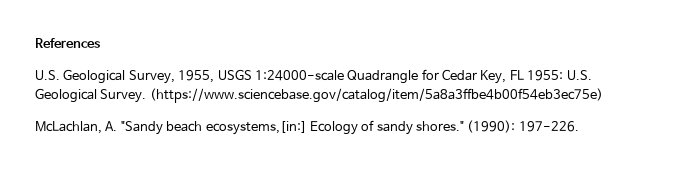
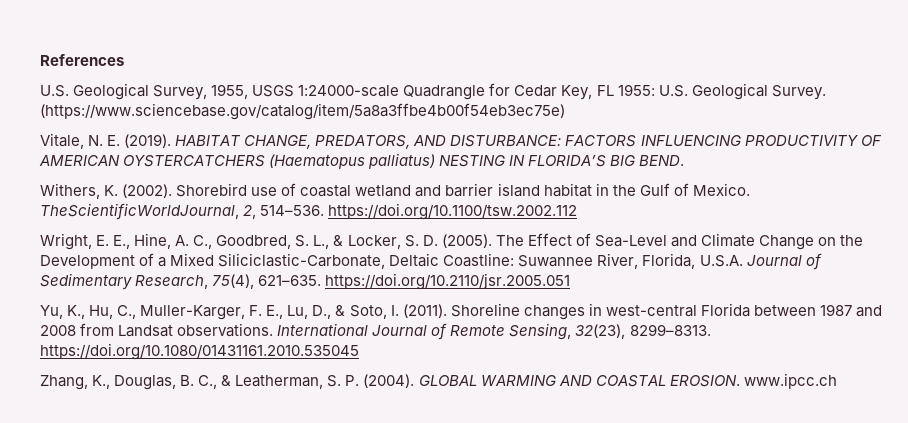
- McLachlan, A. "Sandy beach ecosystems,[in:] Ecology of sandy shores." (1990): 197-226.
+ Vitale, N. E. (2019). HABITAT CHANGE, PREDATORS, AND DISTURBANCE: FACTORS INFLUENCING PRODUCTIVITY OF AMERICAN OYSTERCATCHERS (Haematopus palliatus) NESTING IN FLORIDA’S BIG BEND.
+ Withers, K. (2002). Shorebird use of coastal wetland and barrier island habitat in the Gulf of Mexico. TheScientificWorldJournal, 2, 514–536. https://doi.org/10.1100/tsw.2002.112
+ Wright, E. E., Hine, A. C., Goodbred, S. L., & Locker, S. D. (2005). The Effect of Sea-Level and Climate Change on the Development of a Mixed Siliciclastic-Carbonate, Deltaic Coastline: Suwannee River, Florida, U.S.A. Journal of Sedimentary Research, 75(4), 621–635. https://doi.org/10.2110/jsr.2005.051
+ Yu, K., Hu, C., Muller-Karger, F. E., Lu, D., & Soto, I. (2011). Shoreline changes in west-central Florida between 1987 and 2008 from Landsat observations. International Journal of Remote Sensing, 32(23), 8299–8313. https://doi.org/10.1080/01431161.2010.535045
+ Zhang, K., Douglas, B. C., & Leatherman, S. P. (2004). GLOBAL WARMING AND COASTAL EROSION. www.ipcc.ch

